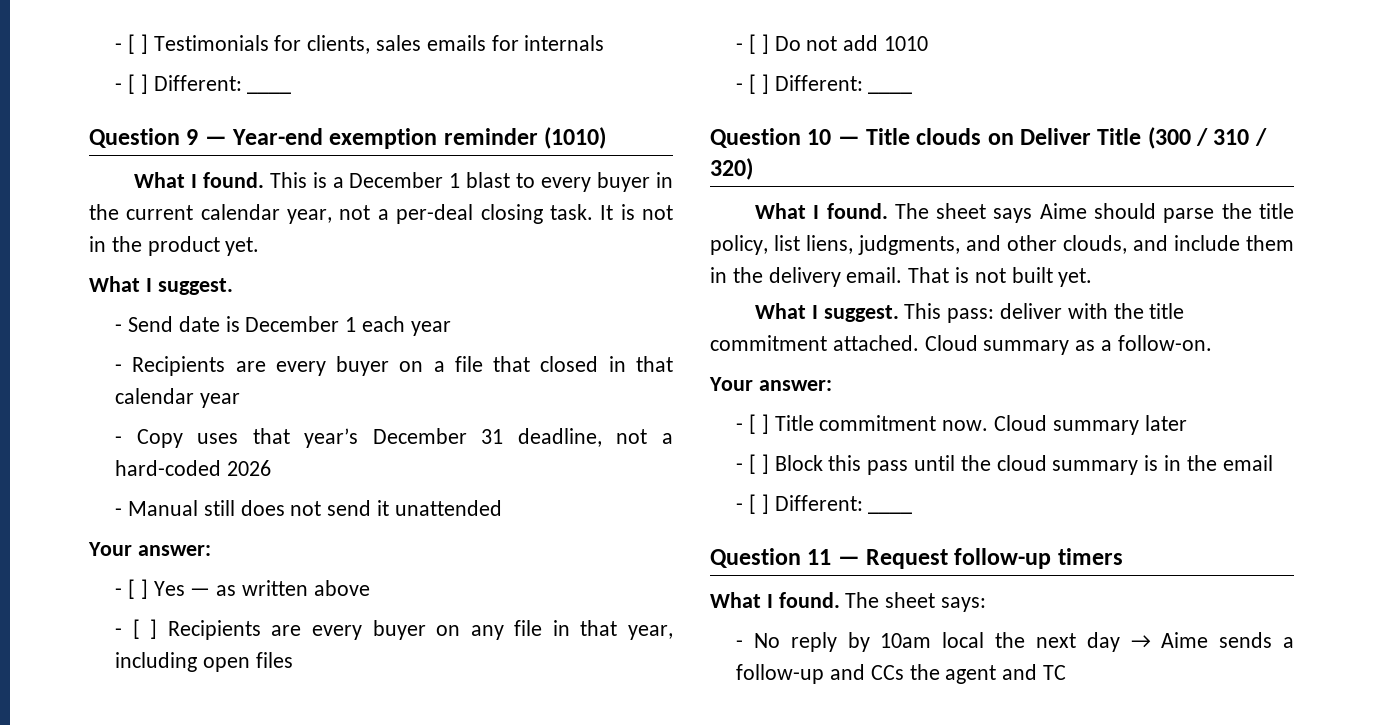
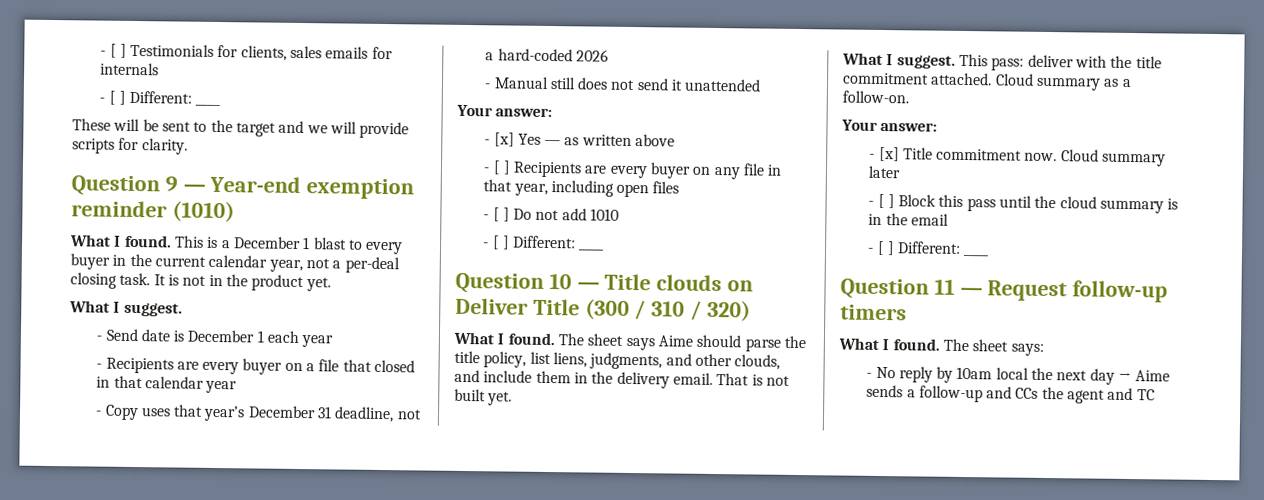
+ These will be sent to the target and we will provide scripts for clarity.
- - [ ] Yes — as written above
+ - [x] Yes — as written above
- - [ ] Title commitment now.
+ - [x] Title commitment now.

